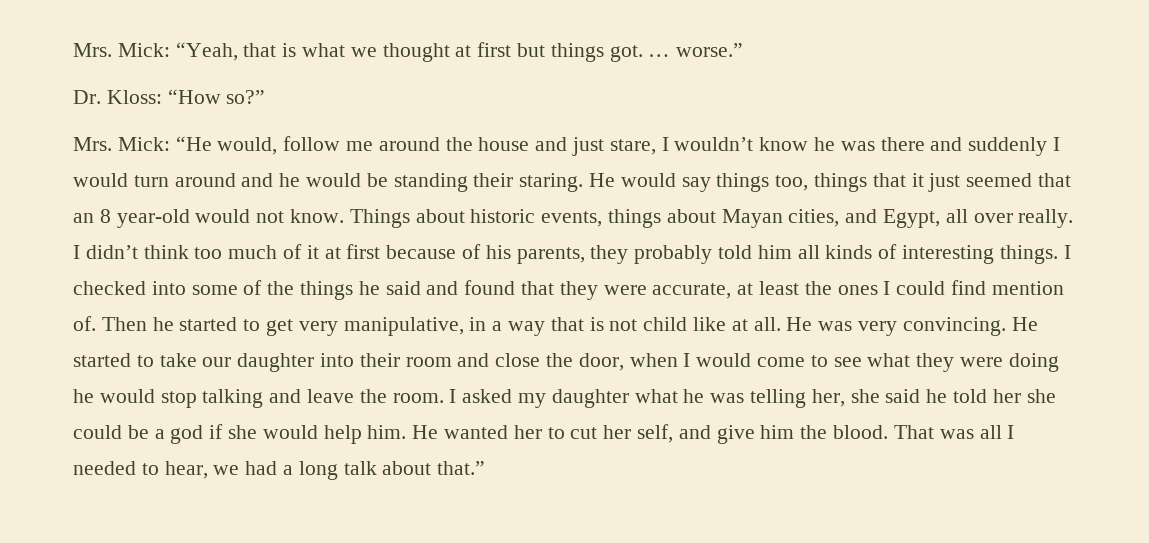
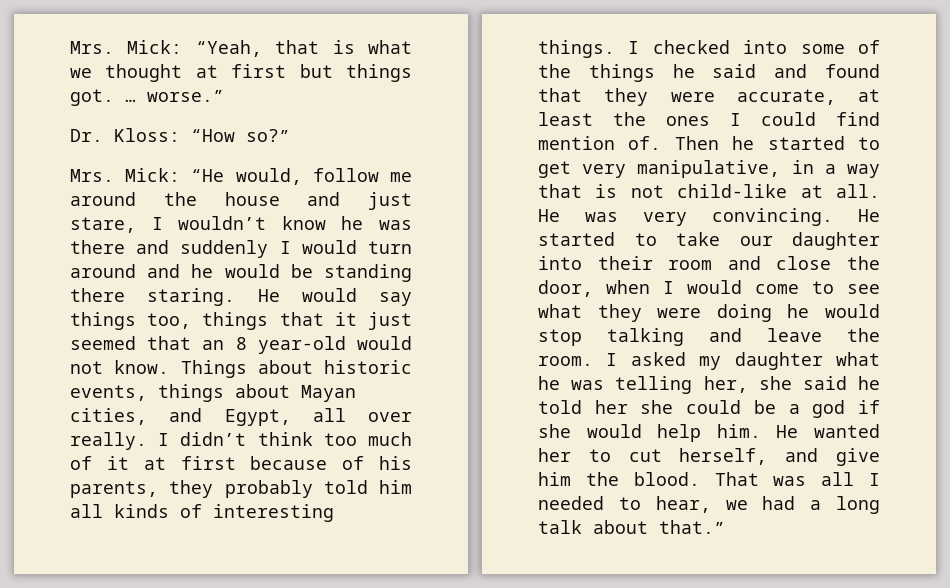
- Mrs. Mick: “He would, follow me around the house and just stare, I wouldn’t know he was there and suddenly I would turn around and he would be standing their staring.
+ Mrs. Mick: “He would, follow me around the house and just stare, I wouldn’t know he was there and suddenly I would turn around and he would be standing there staring.
- Then he started to get very manipulative, in a way that is not child like at all.
+ Then he started to get very manipulative, in a way that is not child-like at all.
- He wanted her to cut her self, and give him the blood.
+ He wanted her to cut herself, and give him the blood.

